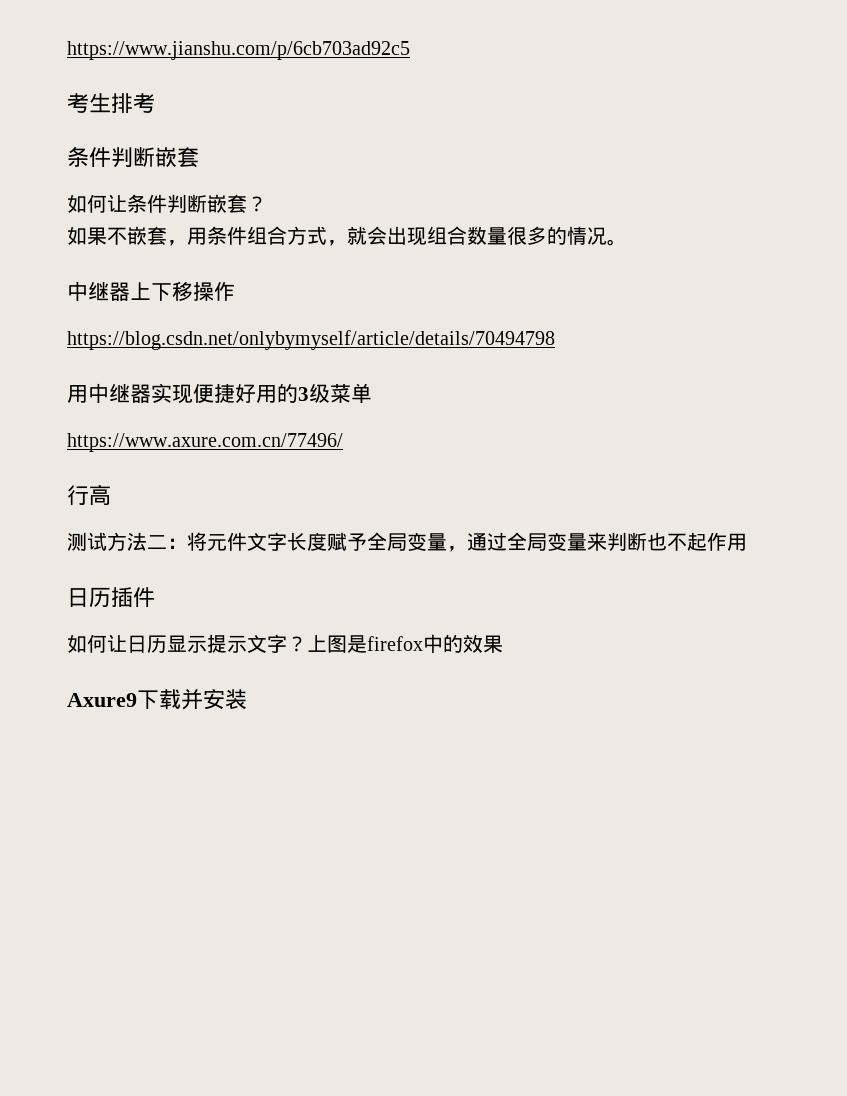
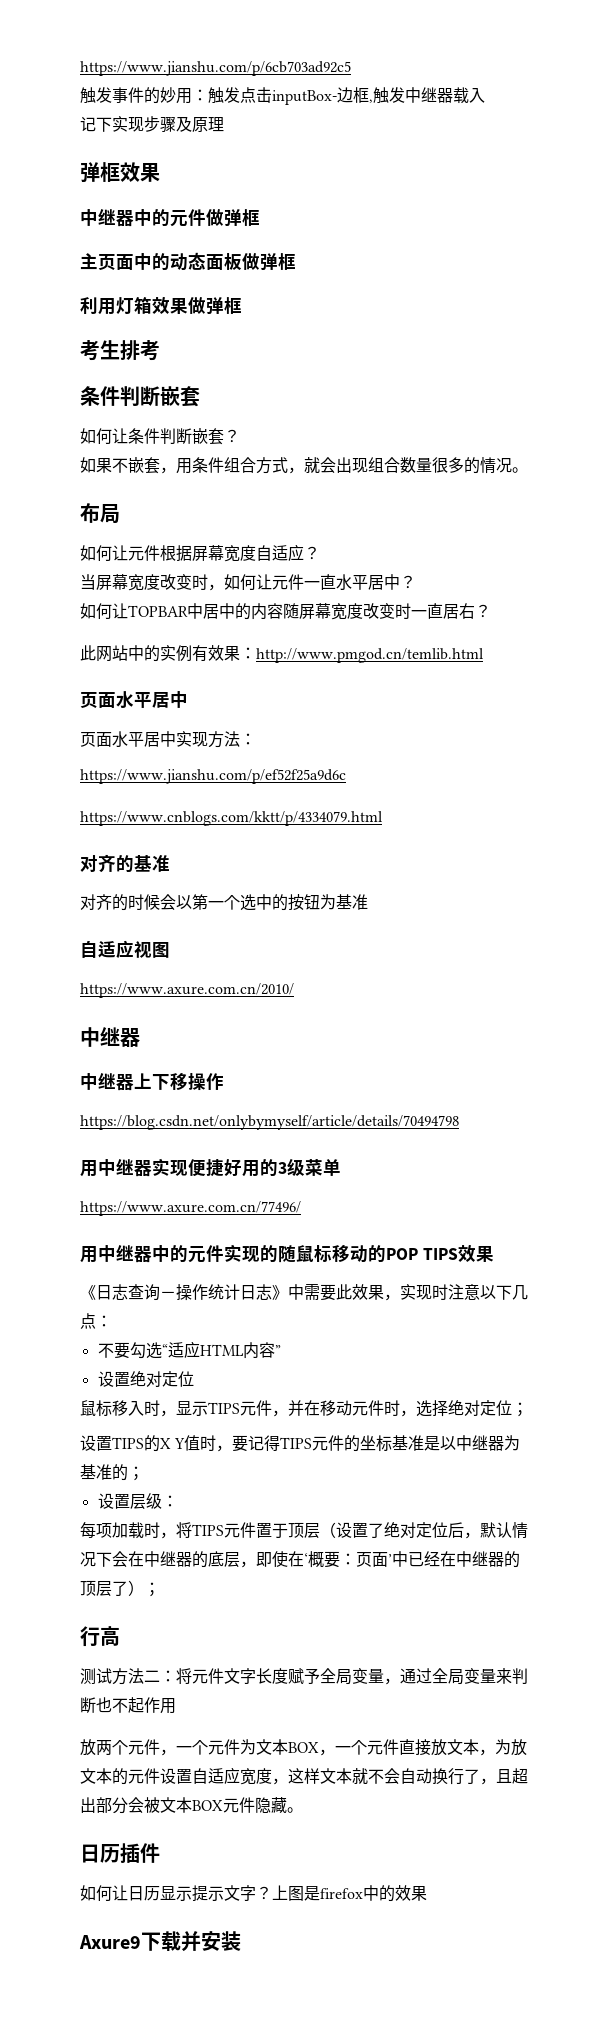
+ 触发事件的妙用：触发点击inputBox-边框,触发中继器载入
+ 记下实现步骤及原理
+ 弹框效果
+ 中继器中的元件做弹框
+ 主页面中的动态面板做弹框
+ 利用灯箱效果做弹框
+ 布局
+ 如何让元件根据屏幕宽度自适应？
+ 当屏幕宽度改变时，如何让元件一直水平居中？
+ 如何让TOPBAR中居中的内容随屏幕宽度改变时一直居右？
+ 此网站中的实例有效果：http://www.pmgod.cn/temlib.html
+ 页面水平居中
+ 页面水平居中实现方法：
+ https://www.jianshu.com/p/ef52f25a9d6c
+ https://www.cnblogs.com/kktt/p/4334079.html
+ 对齐的基准
+ 对齐的时候会以第一个选中的按钮为基准
+ 自适应视图
+ https://www.axure.com.cn/2010/
+ 中继器
+ 用中继器中的元件实现的随鼠标移动的POP TIPS效果
+ 《日志查询－操作统计日志》中需要此效果，实现时注意以下几点：
+ 不要勾选“适应HTML内容”
+ 设置绝对定位
+ 鼠标移入时，显示TIPS元件，并在移动元件时，选择绝对定位；
+ 设置TIPS的X Y值时，要记得TIPS元件的坐标基准是以中继器为基准的；
+ 设置层级：
+ 每项加载时，将TIPS元件置于顶层（设置了绝对定位后，默认情况下会在中继器的底层，即使在‘概要：页面’中已经在中继器的顶层了）；
+ 放两个元件，一个元件为文本BOX，一个元件直接放文本，为放文本的元件设置自适应宽度，这样文本就不会自动换行了，且超出部分会被文本BOX元件隐藏。

